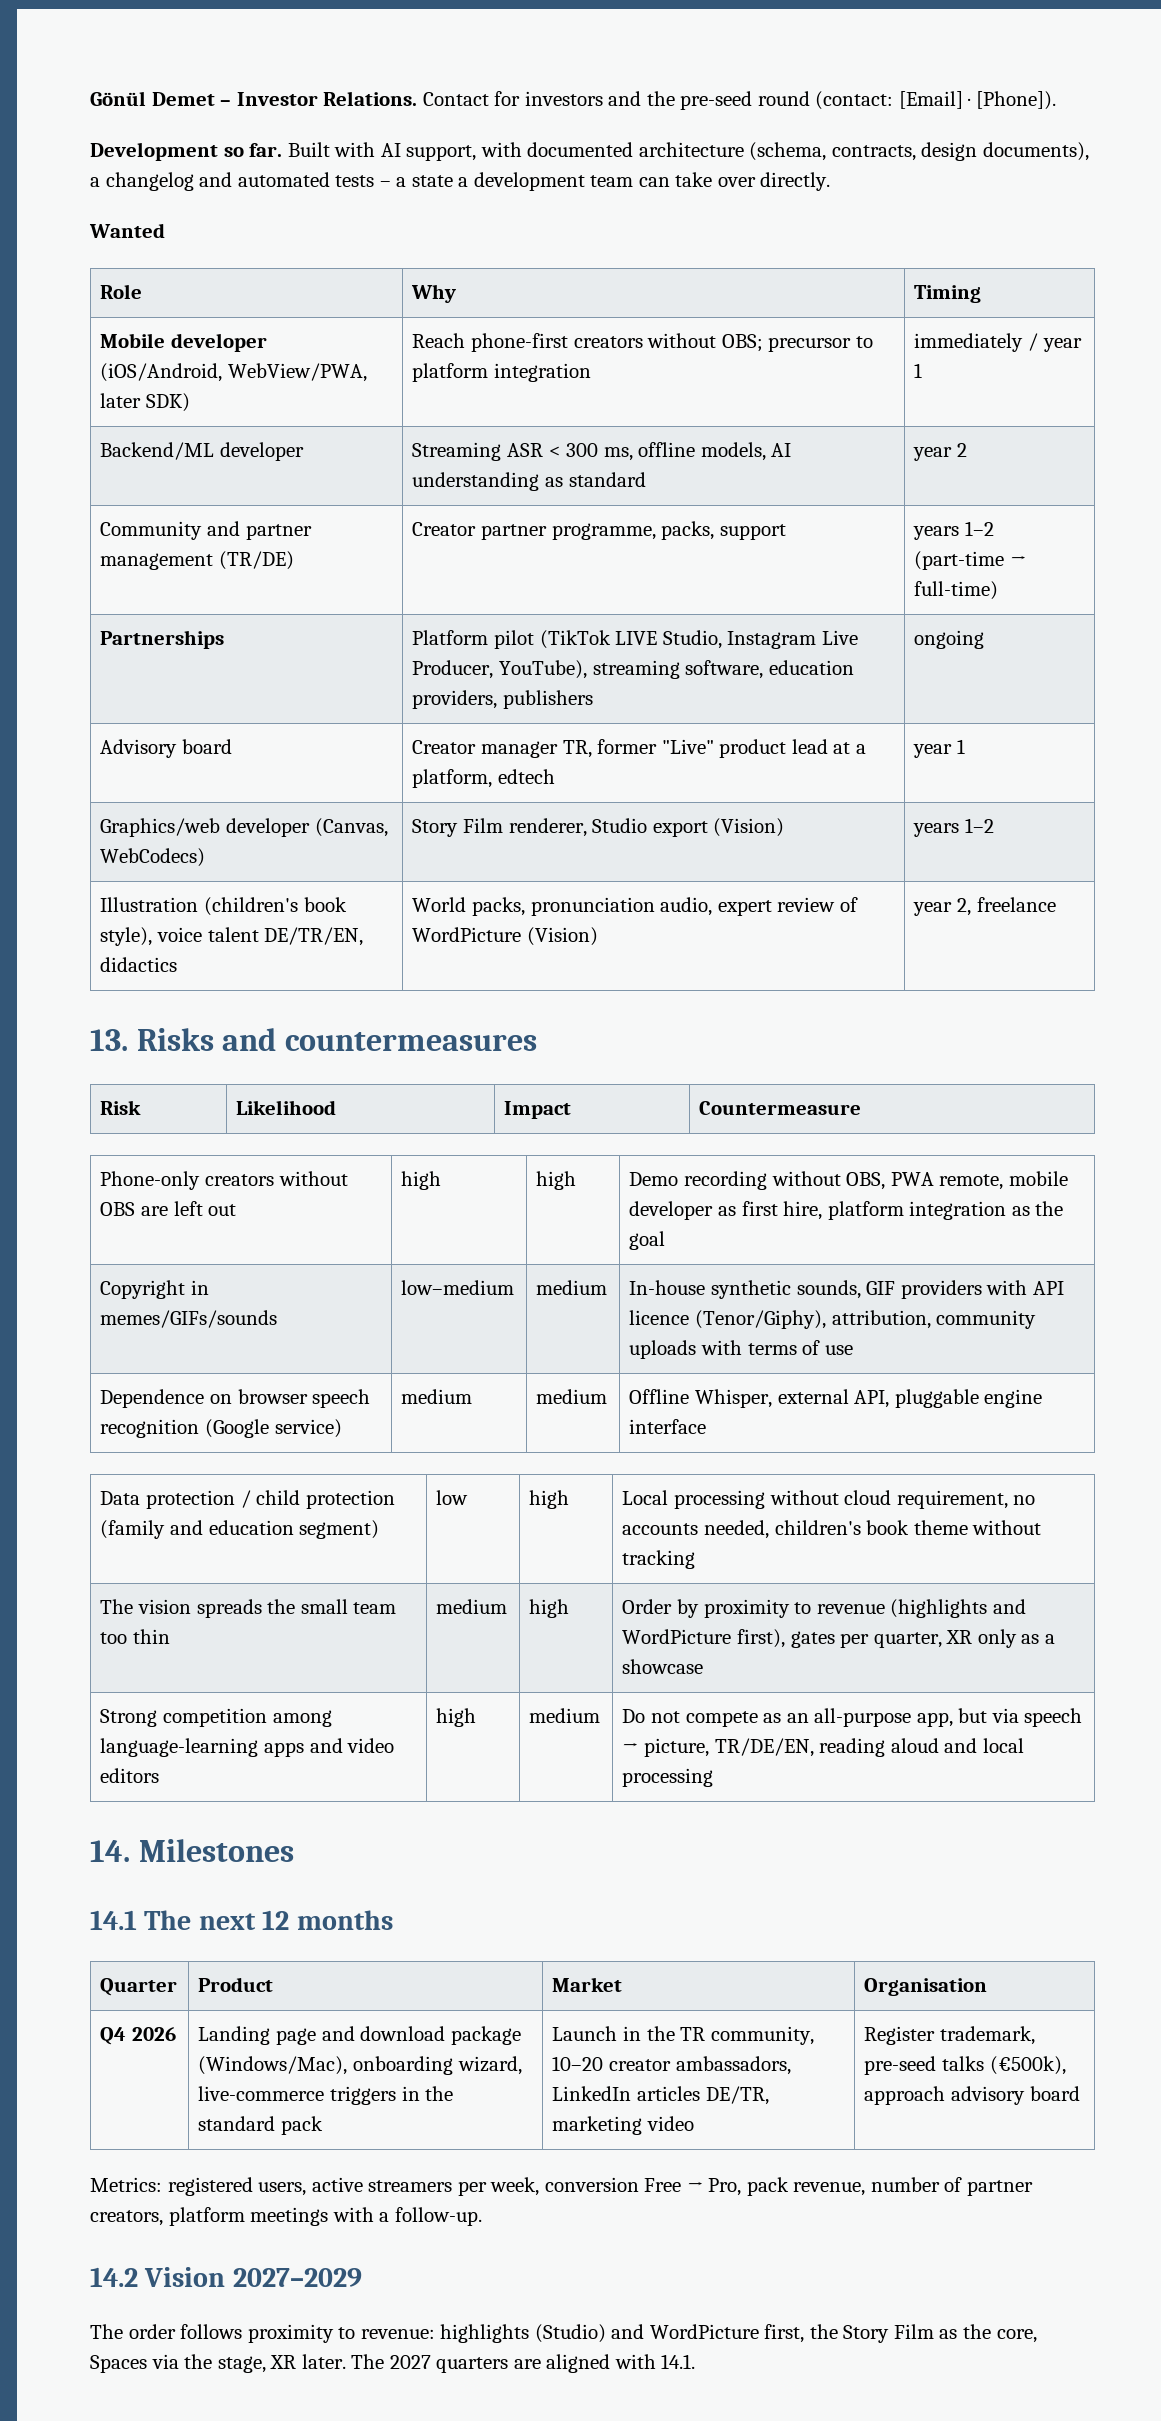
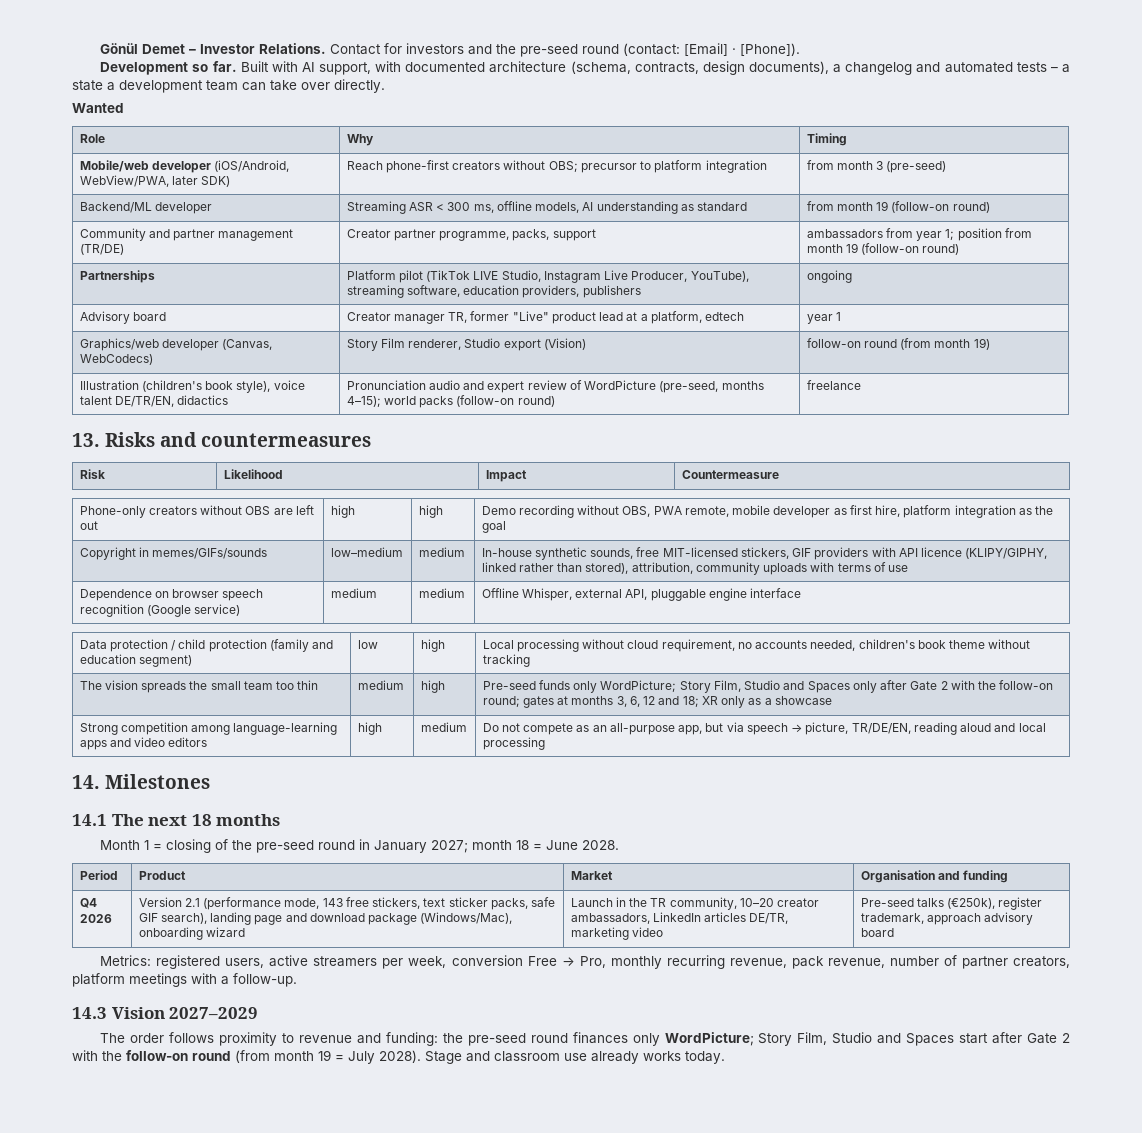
- Mobile developer (iOS/Android, WebView/PWA, later SDK) | Reach phone-first creators without OBS; precursor to platform integration | immediately / year 1
+ Mobile/web developer (iOS/Android, WebView/PWA, later SDK) | Reach phone-first creators without OBS; precursor to platform integration | from month 3 (pre-seed)
- Backend/ML developer | Streaming ASR < 300 ms, offline models, AI understanding as standard | year 2
+ Backend/ML developer | Streaming ASR < 300 ms, offline models, AI understanding as standard | from month 19 (follow-on round)
- Community and partner management (TR/DE) | Creator partner programme, packs, support | years 1–2 (part-time → full-time)
+ Community and partner management (TR/DE) | Creator partner programme, packs, support | ambassadors from year 1; position from month 19 (follow-on round)
- Graphics/web developer (Canvas, WebCodecs) | Story Film renderer, Studio export (Vision) | years 1–2
+ Graphics/web developer (Canvas, WebCodecs) | Story Film renderer, Studio export (Vision) | follow-on round (from month 19)
- Illustration (children's book style), voice talent DE/TR/EN, didactics | World packs, pronunciation audio, expert review of WordPicture (Vision) | year 2, freelance
+ Illustration (children's book style), voice talent DE/TR/EN, didactics | Pronunciation audio and expert review of WordPicture (pre-seed, months 4–15); world packs (follow-on round) | freelance
- Copyright in memes/GIFs/sounds | low–medium | medium | In-house synthetic sounds, GIF providers with API licence (Tenor/Giphy), attribution, community uploads with terms of use
+ Copyright in memes/GIFs/sounds | low–medium | medium | In-house synthetic sounds, free MIT-licensed stickers, GIF providers with API licence (KLIPY/GIPHY, linked rather than stored), attribution, community uploads with terms of use
- The vision spreads the small team too thin | medium | high | Order by proximity to revenue (highlights and WordPicture first), gates per quarter, XR only as a showcase
+ The vision spreads the small team too thin | medium | high | Pre-seed funds only WordPicture; Story Film, Studio and Spaces only after Gate 2 with the follow-on round; gates at months 3, 6, 12 and 18; XR only as a showcase
- 14.1 The next 12 months
- Quarter | Product | Market | Organisation
+ 14.1 The next 18 months
+ Month 1 = closing of the pre-seed round in January 2027; month 18 = June 2028.
+ Period | Product | Market | Organisation and funding
- Landing page and download package (Windows/Mac), onboarding wizard, live-commerce triggers in the standard pack
+ Version 2.1 (performance mode, 143 free stickers, text sticker packs, safe GIF search), landing page and download package (Windows/Mac), onboarding wizard
- Register trademark, pre-seed talks (€500k), approach advisory board
+ Pre-seed talks (€250k), register trademark, approach advisory board
- Metrics: registered users, active streamers per week, conversion Free → Pro, pack revenue, number of partner creators, platform meetings with a follow-up.
+ Metrics: registered users, active streamers per week, conversion Free → Pro, monthly recurring revenue, pack revenue, number of partner creators, platform meetings with a follow-up.
- 14.2 Vision 2027–2029
+ 14.3 Vision 2027–2029
- The order follows proximity to revenue: highlights (Studio) and WordPicture first, the Story Film as the core, Spaces via the stage, XR later. The 2027 quarters are aligned with 14.1.
+ The order follows proximity to revenue and funding: the pre-seed round finances only WordPicture; Story Film, Studio and Spaces start after Gate 2 with the follow-on round (from month 19 = July 2028). Stage and classroom use already works today.

